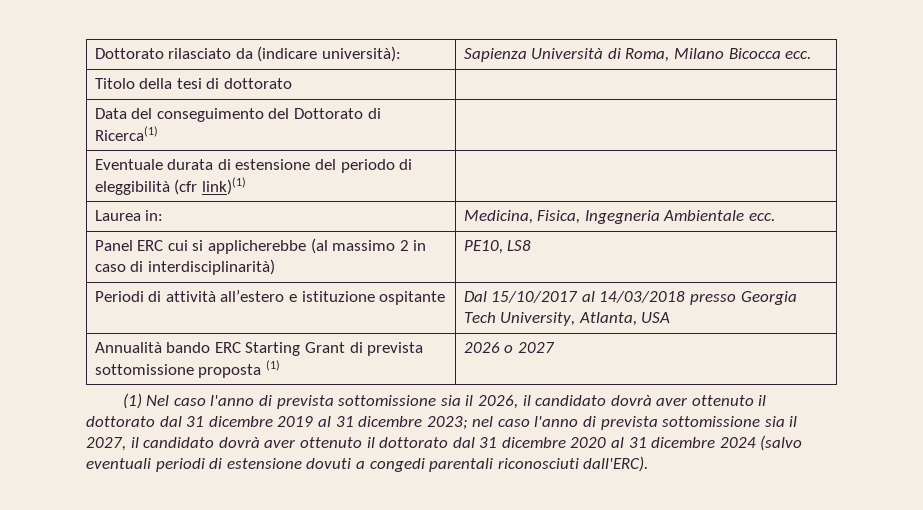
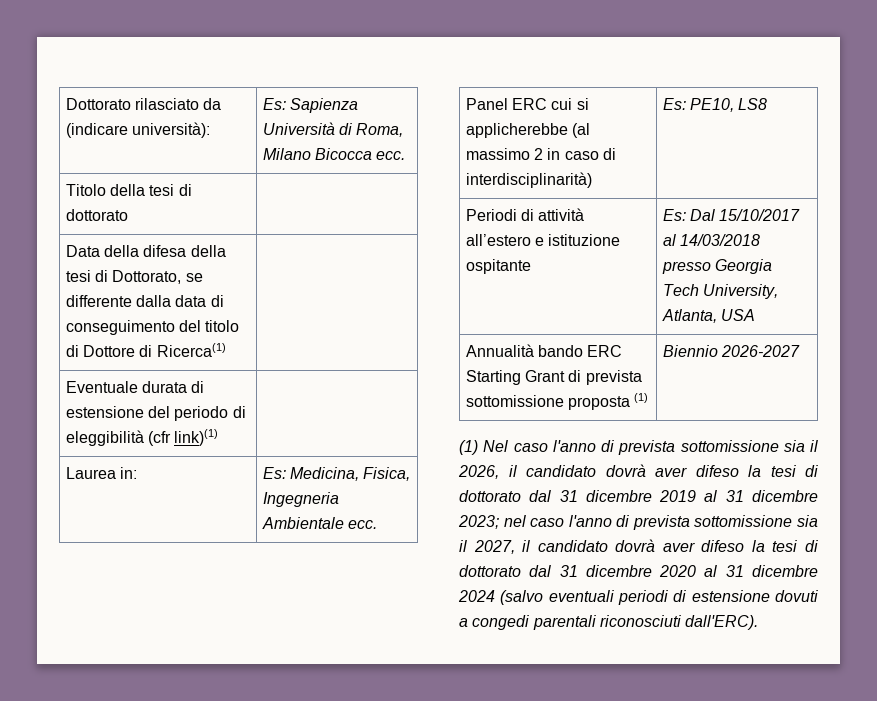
- Dottorato rilasciato da (indicare università): | Sapienza Università di Roma, Milano Bicocca ecc.
+ Dottorato rilasciato da (indicare università): | Es: Sapienza Università di Roma, Milano Bicocca ecc.
- Data del conseguimento del Dottorato di Ricerca(1) |
+ Data della difesa della tesi di Dottorato, se differente dalla data di conseguimento del titolo di Dottore di Ricerca(1) |
- Laurea in: | Medicina, Fisica, Ingegneria Ambientale ecc.
+ Laurea in: | Es: Medicina, Fisica, Ingegneria Ambientale ecc.
- Panel ERC cui si applicherebbe (al massimo 2 in caso di interdisciplinarità) | PE10, LS8
+ Panel ERC cui si applicherebbe (al massimo 2 in caso di interdisciplinarità) | Es: PE10, LS8
- Periodi di attività all’estero e istituzione ospitante | Dal 15/10/2017 al 14/03/2018 presso Georgia Tech University, Atlanta, USA
+ Periodi di attività all’estero e istituzione ospitante | Es: Dal 15/10/2017 al 14/03/2018 presso Georgia Tech University, Atlanta, USA
- Annualità bando ERC Starting Grant di prevista sottomissione proposta (1) | 2026 o 2027
+ Annualità bando ERC Starting Grant di prevista sottomissione proposta (1) | Biennio 2026-2027
- (1) Nel caso l'anno di prevista sottomissione sia il 2026, il candidato dovrà aver ottenuto il dottorato dal 31 dicembre 2019 al 31 dicembre 2023; nel caso l'anno di prevista sottomissione sia il 2027, il candidato dovrà aver ottenuto il dottorato dal 31 dicembre 2020 al 31 dicembre 2024 (salvo eventuali periodi di estensione dovuti a congedi parentali riconosciuti dall'ERC).
+ (1) Nel caso l'anno di prevista sottomissione sia il 2026, il candidato dovrà aver difeso la tesi di dottorato dal 31 dicembre 2019 al 31 dicembre 2023; nel caso l'anno di prevista sottomissione sia il 2027, il candidato dovrà aver difeso la tesi di dottorato dal 31 dicembre 2020 al 31 dicembre 2024 (salvo eventuali periodi di estensione dovuti a congedi parentali riconosciuti dall'ERC).

